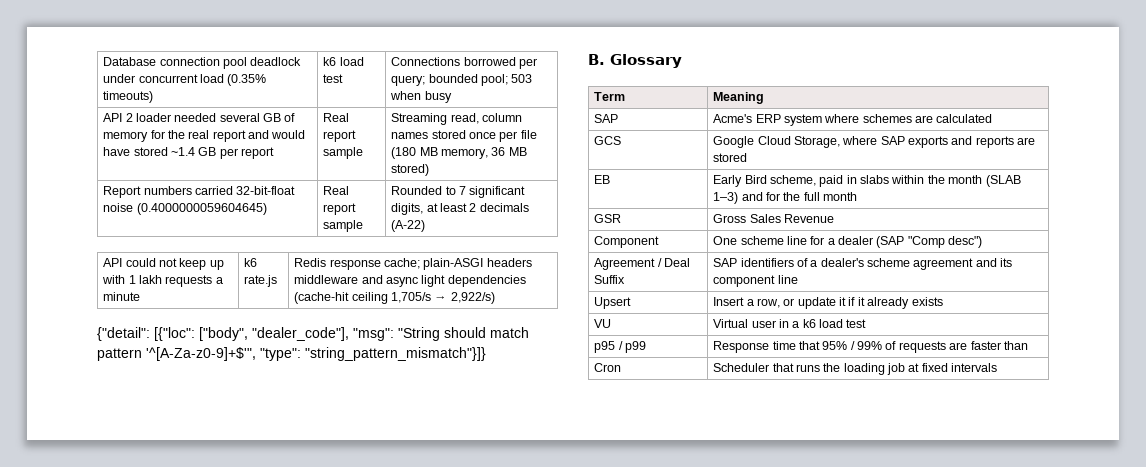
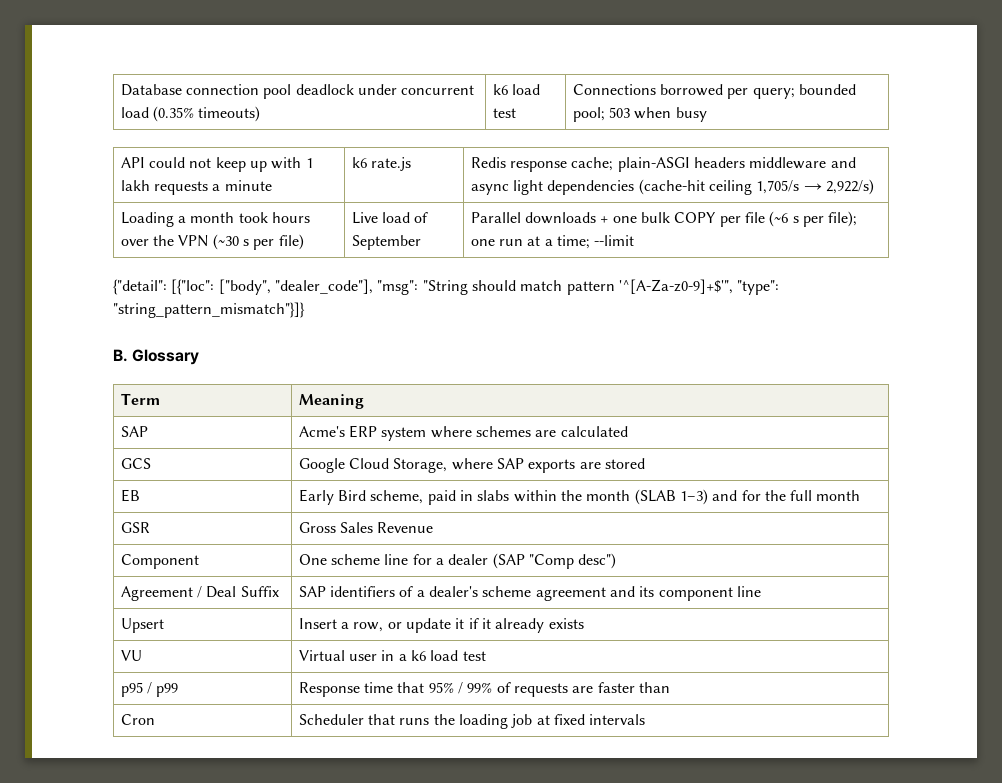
- API 2 loader needed several GB of memory for the real report and would have stored ~1.4 GB per report | Real report sample | Streaming read, column names stored once per file (180 MB memory, 36 MB stored)
- Report numbers carried 32-bit-float noise (0.4000000059604645) | Real report sample | Rounded to 7 significant digits, at least 2 decimals (A-22)
+ Loading a month took hours over the VPN (~30 s per file) | Live load of September | Parallel downloads + one bulk COPY per file (~6 s per file); one run at a time; --limit
- GCS | Google Cloud Storage, where SAP exports and reports are stored
+ GCS | Google Cloud Storage, where SAP exports are stored

